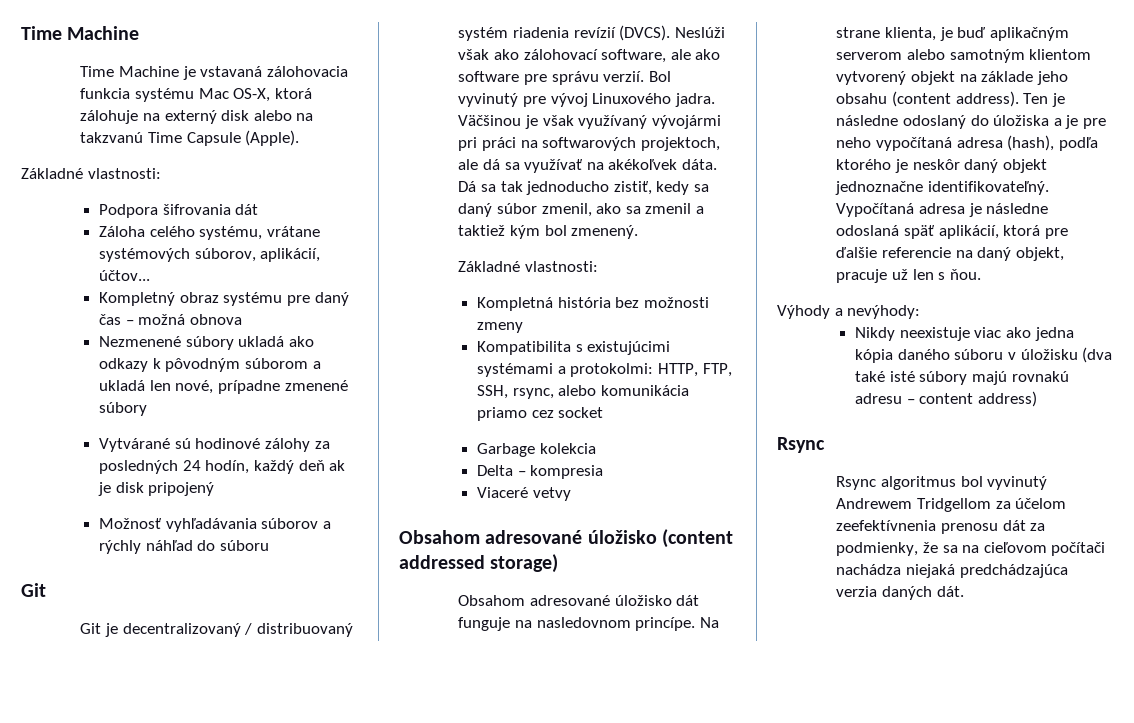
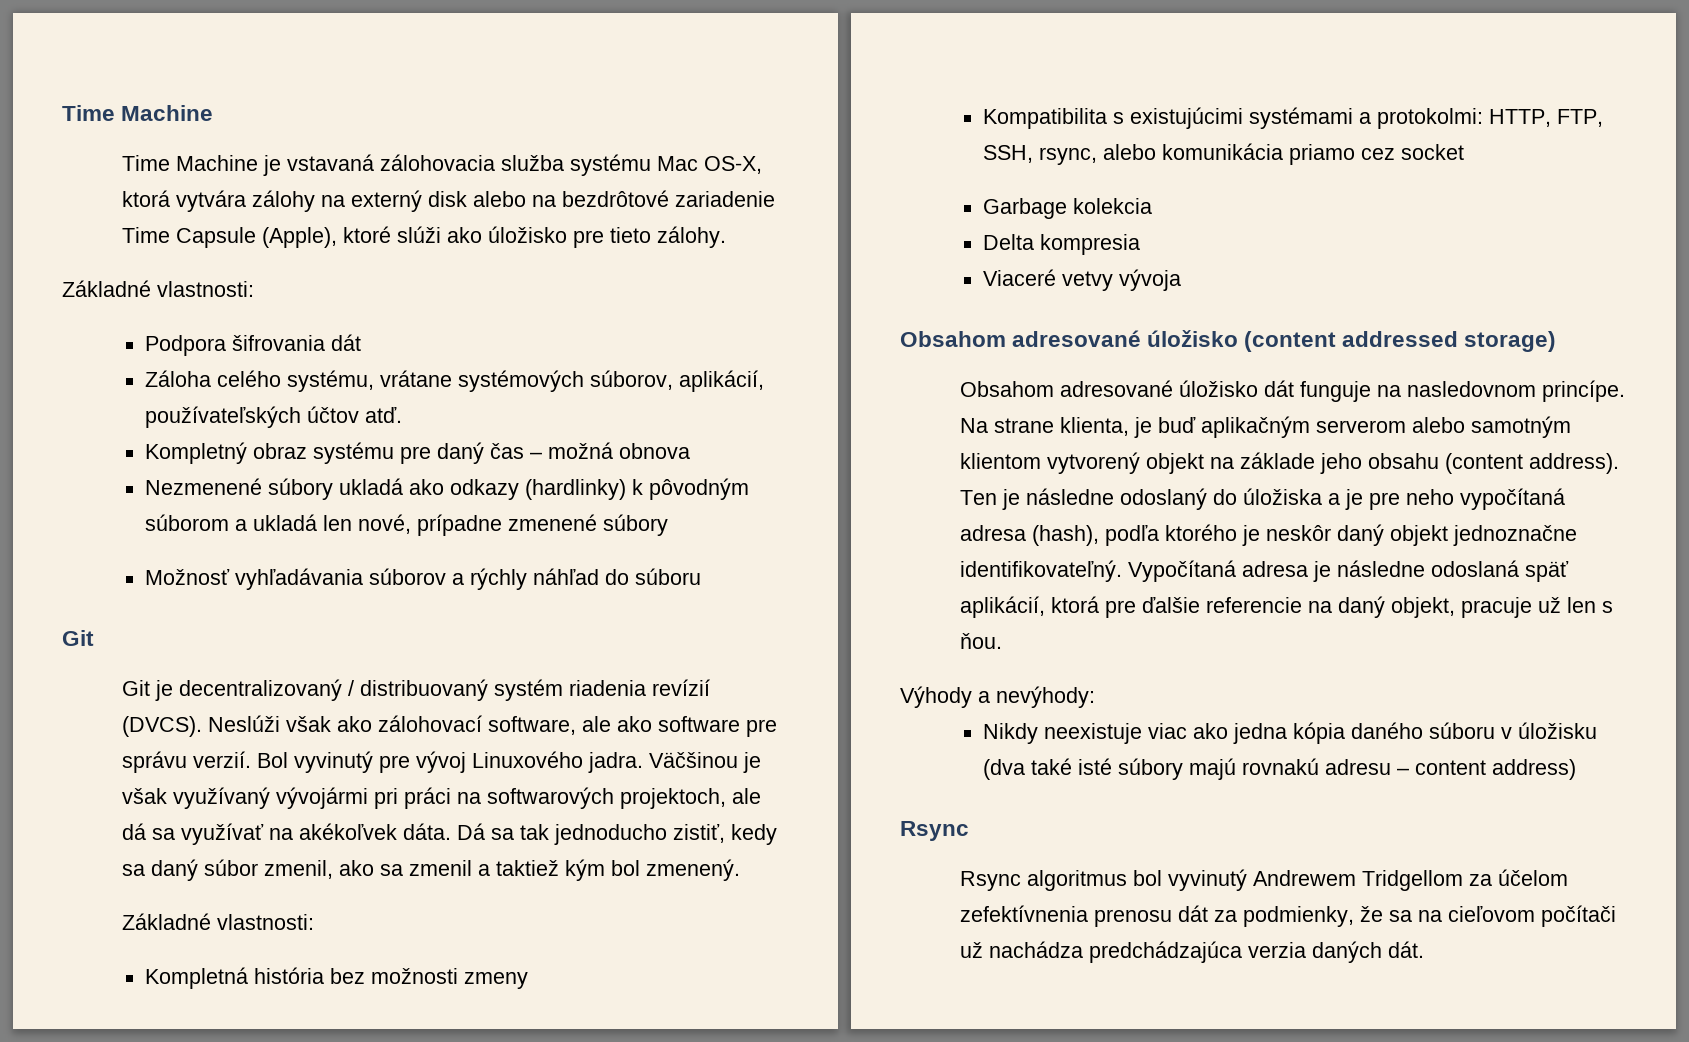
- Time Machine je vstavaná zálohovacia funkcia systému Mac OS-X, ktorá zálohuje na externý disk alebo na takzvanú Time Capsule (Apple).
+ Time Machine je vstavaná zálohovacia služba systému Mac OS-X, ktorá vytvára zálohy na externý disk alebo na bezdrôtové zariadenie Time Capsule (Apple), ktoré slúži ako úložisko pre tieto zálohy.
- Záloha celého systému, vrátane systémových súborov, aplikácií, účtov...
+ Záloha celého systému, vrátane systémových súborov, aplikácií, používateľských účtov atď.
- Nezmenené súbory ukladá ako odkazy k pôvodným súborom a ukladá len nové, prípadne zmenené súbory
+ Nezmenené súbory ukladá ako odkazy (hardlinky) k pôvodným súborom a ukladá len nové, prípadne zmenené súbory
- Vytvárané sú hodinové zálohy za posledných 24 hodín, každý deň ak je disk pripojený
- Delta – kompresia
+ Delta kompresia
- Viaceré vetvy
+ Viaceré vetvy vývoja
- Rsync algoritmus bol vyvinutý Andrewem Tridgellom za účelom zeefektívnenia prenosu dát za podmienky, že sa na cieľovom počítači nachádza niejaká predchádzajúca verzia daných dát.
+ Rsync algoritmus bol vyvinutý Andrewem Tridgellom za účelom zefektívnenia prenosu dát za podmienky, že sa na cieľovom počítači už nachádza predchádzajúca verzia daných dát.

